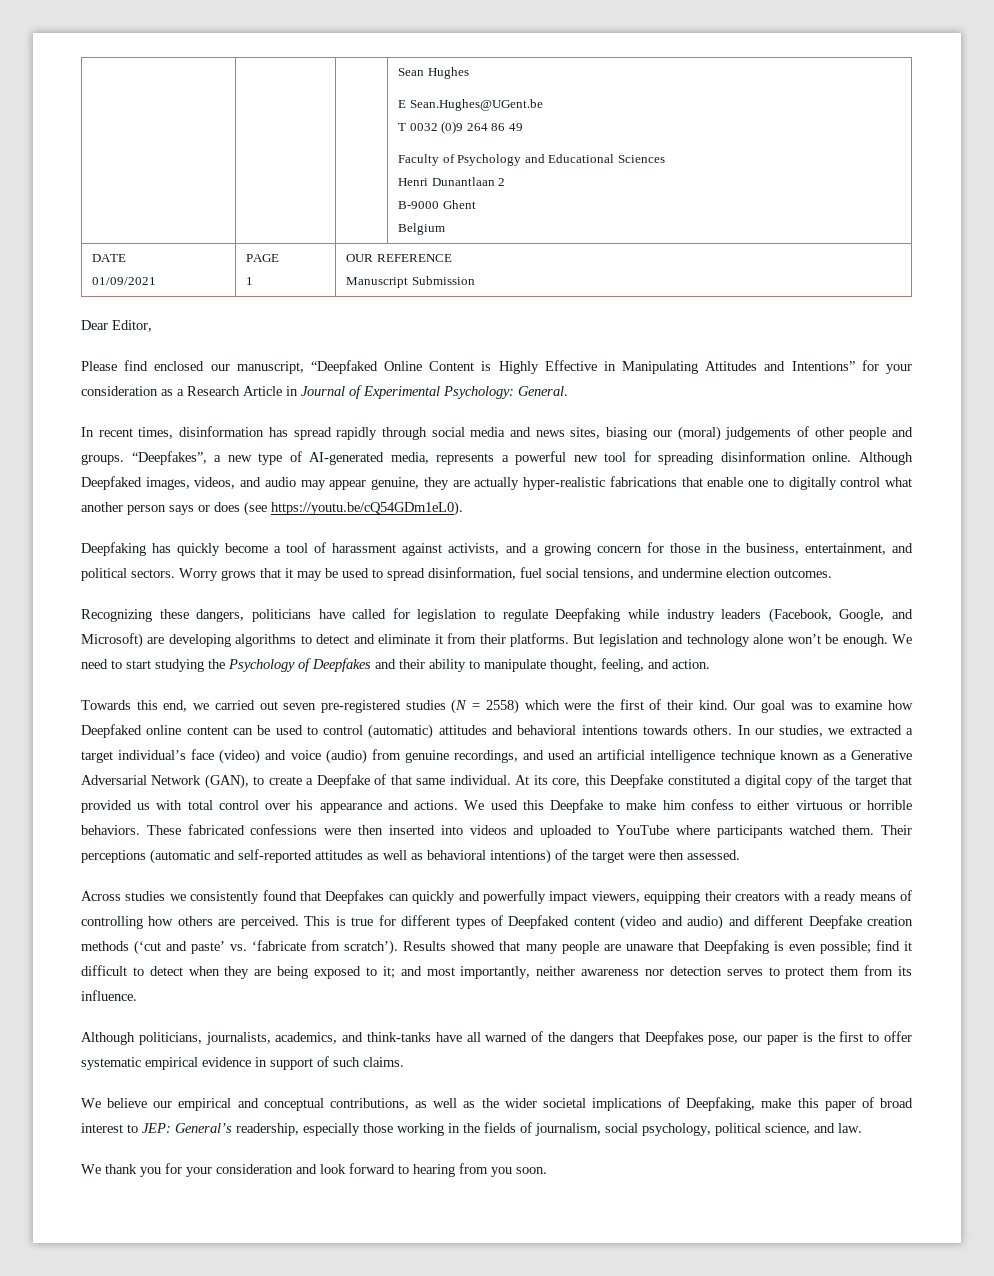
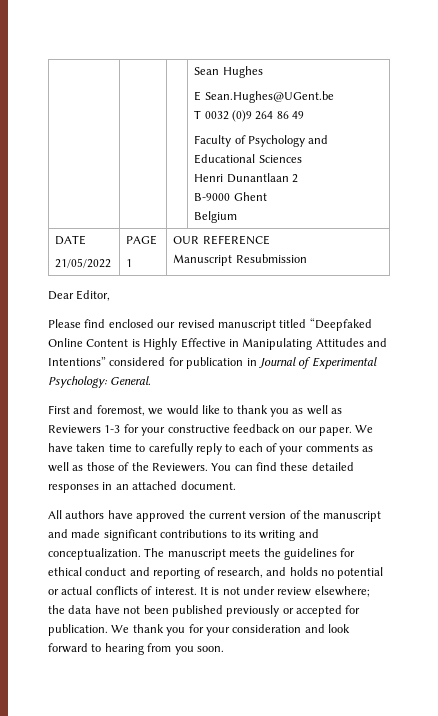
  DATE
- 01/09/2021 | PAGE
+ 21/05/2022 | PAGE
  1 | OUR REFERENCE
- Manuscript Submission
+ Manuscript Resubmission
- Please find enclosed our manuscript, “Deepfaked Online Content is Highly Effective in Manipulating Attitudes and Intentions” for your consideration as a Research Article in Journal of Experimental Psychology: General.
+ Please find enclosed our revised manuscript titled “Deepfaked Online Content is Highly Effective in Manipulating Attitudes and Intentions” considered for publication in Journal of Experimental Psychology: General.
- In recent times, disinformation has spread rapidly through social media and news sites, biasing our (moral) judgements of other people and groups. “Deepfakes”, a new type of AI-generated media, represents a powerful new tool for spreading disinformation online. Although Deepfaked images, videos, and audio may appear genuine, they are actually hyper-realistic fabrications that enable one to digitally control what another person says or does (see https://youtu.be/cQ54GDm1eL0).
- Deepfaking has quickly become a tool of harassment against activists, and a growing concern for those in the business, entertainment, and political sectors. Worry grows that it may be used to spread disinformation, fuel social tensions, and undermine election outcomes.
- Recognizing these dangers, politicians have called for legislation to regulate Deepfaking while industry leaders (Facebook, Google, and Microsoft) are developing algorithms to detect and eliminate it from their platforms. But legislation and technology alone won’t be enough. We need to start studying the Psychology of Deepfakes and their ability to manipulate thought, feeling, and action.
- Towards this end, we carried out seven pre-registered studies (N = 2558) which were the first of their kind. Our goal was to examine how Deepfaked online content can be used to control (automatic) attitudes and behavioral intentions towards others. In our studies, we extracted a target individual’s face (video) and voice (audio) from genuine recordings, and used an artificial intelligence technique known as a Generative Adversarial Network (GAN), to create a Deepfake of that same individual. At its core, this Deepfake constituted a digital copy of the target that provided us with total control over his appearance and actions. We used this Deepfake to make him confess to either virtuous or horrible behaviors. These fabricated confessions were then inserted into videos and uploaded to YouTube where participants watched them. Their perceptions (automatic and self-reported attitudes as well as behavioral intentions) of the target were then assessed.
- Across studies we consistently found that Deepfakes can quickly and powerfully impact viewers, equipping their creators with a ready means of controlling how others are perceived. This is true for different types of Deepfaked content (video and audio) and different Deepfake creation methods (‘cut and paste’ vs. ‘fabricate from scratch’). Results showed that many people are unaware that Deepfaking is even possible; find it difficult to detect when they are being exposed to it; and most importantly, neither awareness nor detection serves to protect them from its influence.
- Although politicians, journalists, academics, and think-tanks have all warned of the dangers that Deepfakes pose, our paper is the first to offer systematic empirical evidence in support of such claims.
- We believe our empirical and conceptual contributions, as well as the wider societal implications of Deepfaking, make this paper of broad interest to JEP: General’s readership, especially those working in the fields of journalism, social psychology, political science, and law.
- We thank you for your consideration and look forward to hearing from you soon.
+ First and foremost, we would like to thank you as well as Reviewers 1-3 for your constructive feedback on our paper. We have taken time to carefully reply to each of your comments as well as those of the Reviewers. You can find these detailed responses in an attached document.
+ All authors have approved the current version of the manuscript and made significant contributions to its writing and conceptualization. The manuscript meets the guidelines for ethical conduct and reporting of research, and holds no potential or actual conflicts of interest. It is not under review elsewhere; the data have not been published previously or accepted for publication. We thank you for your consideration and look forward to hearing from you soon.

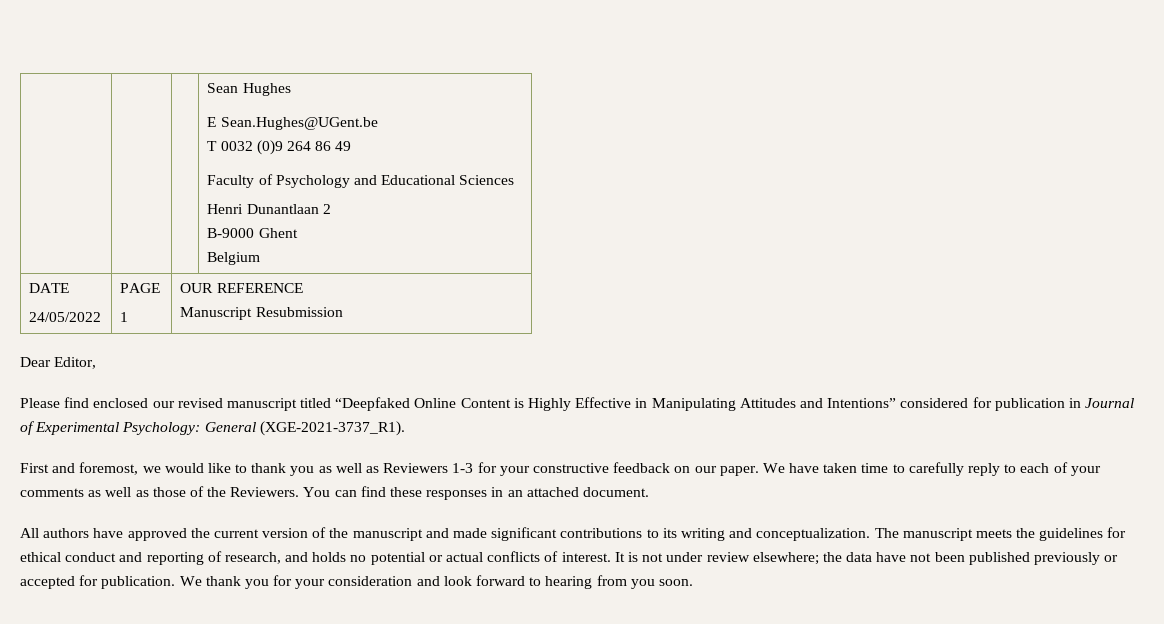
  DATE
- 21/05/2022 | PAGE
+ 24/05/2022 | PAGE
- Please find enclosed our revised manuscript titled “Deepfaked Online Content is Highly Effective in Manipulating Attitudes and Intentions” considered for publication in Journal of Experimental Psychology: General.
+ Please find enclosed our revised manuscript titled “Deepfaked Online Content is Highly Effective in Manipulating Attitudes and Intentions” considered for publication in Journal of Experimental Psychology: General (XGE-2021-3737_R1).
- You can find these detailed responses in an attached document.
+ You can find these responses in an attached document.

